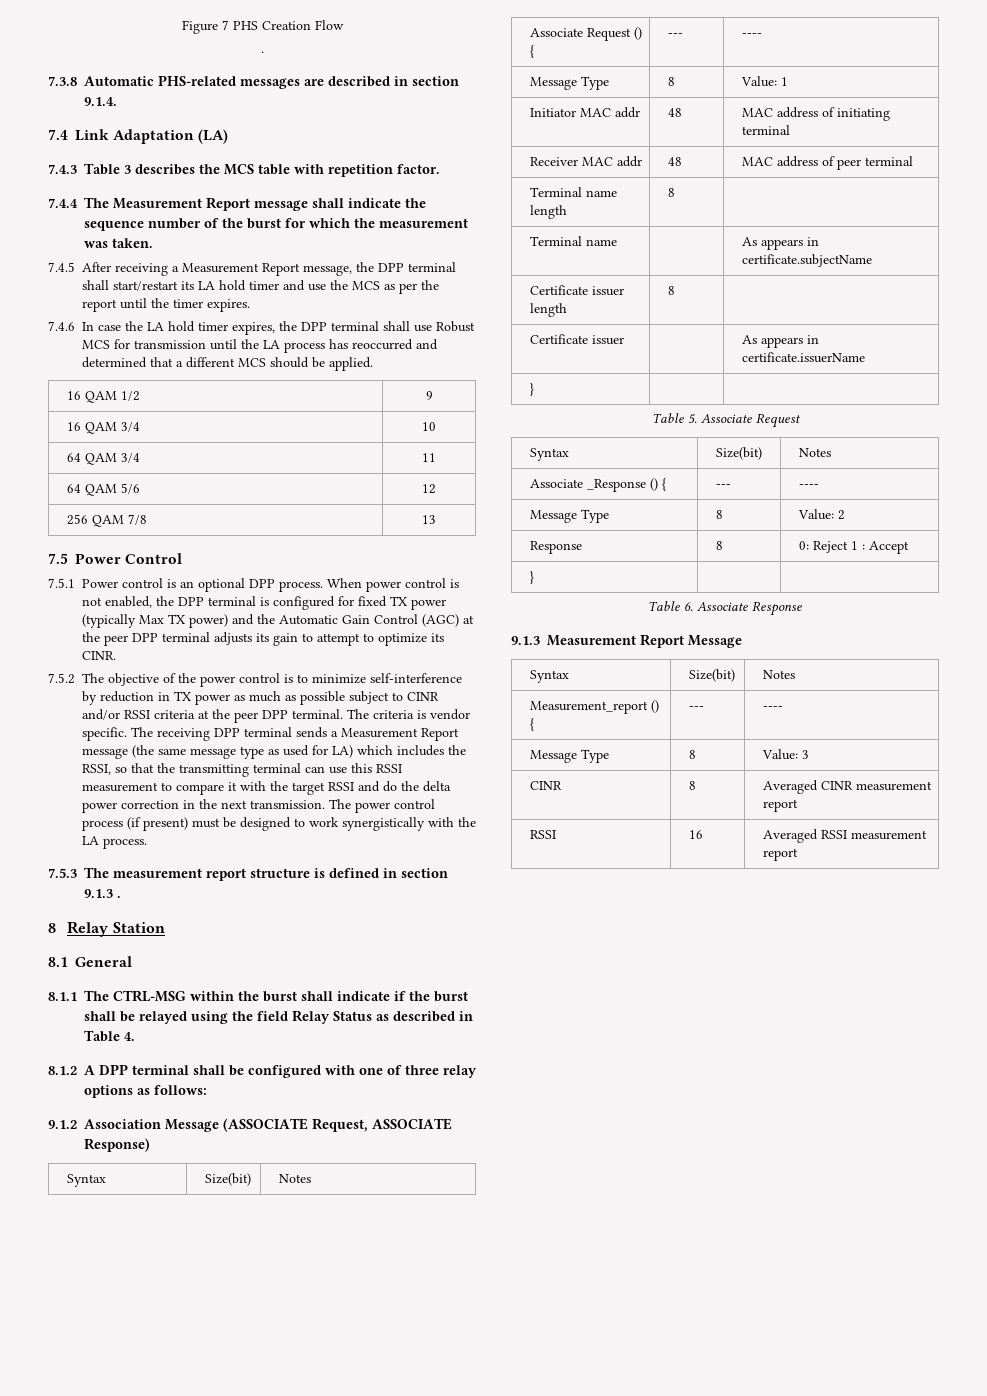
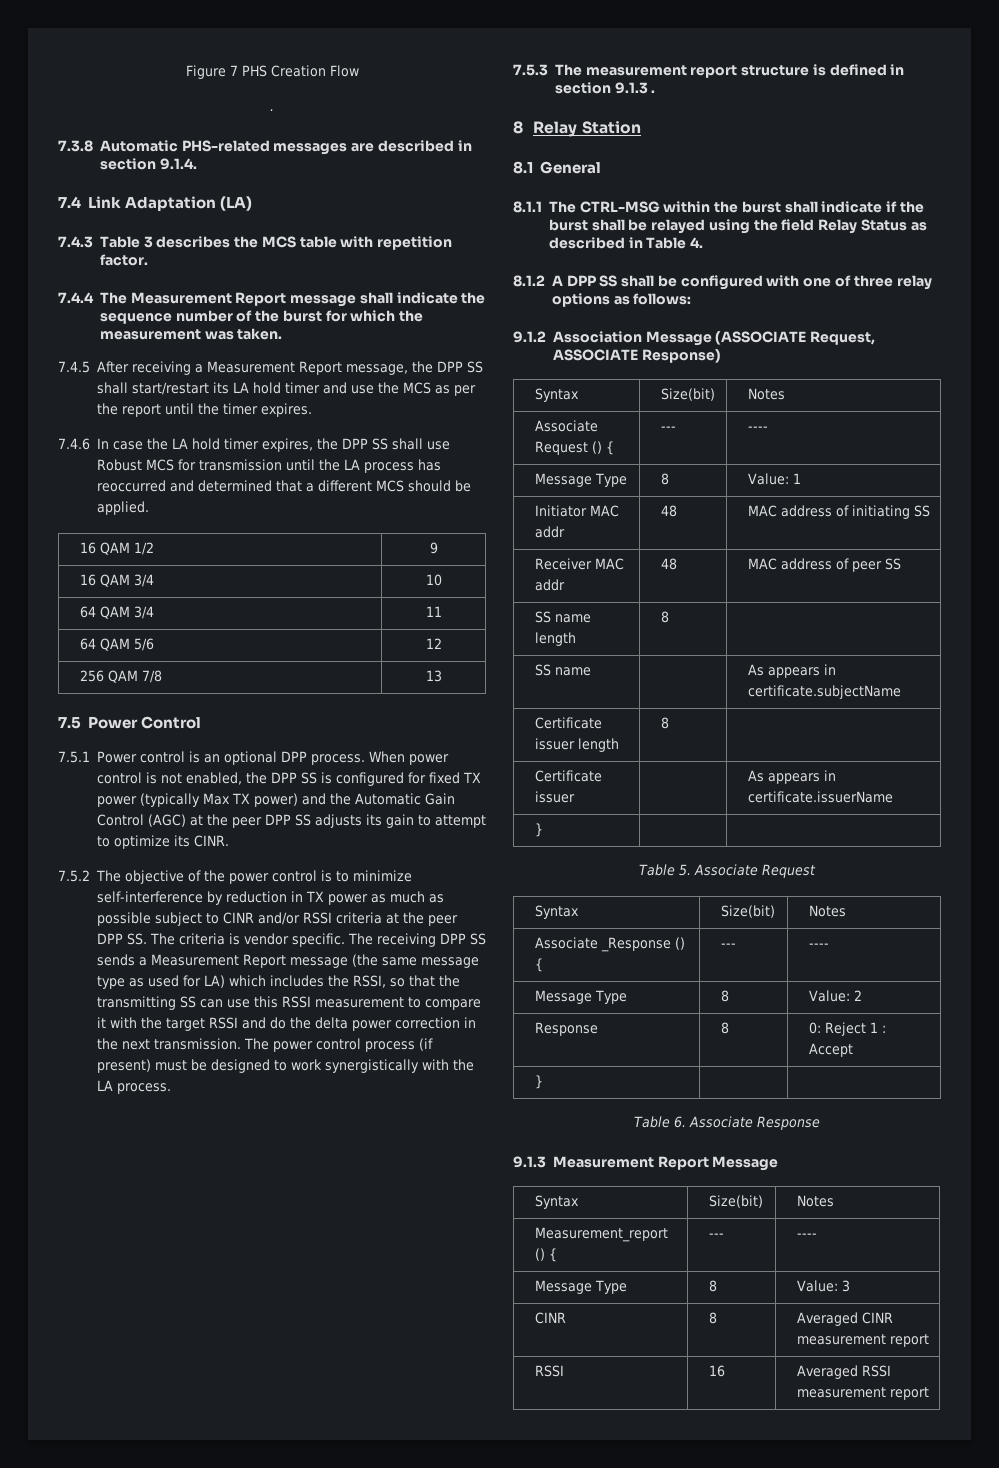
- 7.4.5 After receiving a Measurement Report message, the DPP terminal shall start/restart its LA hold timer and use the MCS as per the report until the timer expires.
+ 7.4.5 After receiving a Measurement Report message, the DPP SS shall start/restart its LA hold timer and use the MCS as per the report until the timer expires.
- 7.4.6 In case the LA hold timer expires, the DPP terminal shall use Robust MCS for transmission until the LA process has reoccurred and determined that a different MCS should be applied.
+ 7.4.6 In case the LA hold timer expires, the DPP SS shall use Robust MCS for transmission until the LA process has reoccurred and determined that a different MCS should be applied.
- When power control is not enabled, the DPP terminal is configured for fixed TX power (typically Max TX power) and the Automatic Gain Control (AGC) at the peer DPP terminal adjusts its gain to attempt to optimize its CINR.
+ When power control is not enabled, the DPP SS is configured for fixed TX power (typically Max TX power) and the Automatic Gain Control (AGC) at the peer DPP SS adjusts its gain to attempt to optimize its CINR.
- 7.5.2 The objective of the power control is to minimize self-interference by reduction in TX power as much as possible subject to CINR and/or RSSI criteria at the peer DPP terminal. The criteria is vendor specific.
+ 7.5.2 The objective of the power control is to minimize self-interference by reduction in TX power as much as possible subject to CINR and/or RSSI criteria at the peer DPP SS. The criteria is vendor specific.
- The receiving DPP terminal sends a Measurement Report message (the same message type as used for LA) which includes the RSSI, so that the transmitting terminal can use this RSSI measurement to compare it with the target RSSI and do the delta power correction in the next transmission.
+ The receiving DPP SS sends a Measurement Report message (the same message type as used for LA) which includes the RSSI, so that the transmitting SS can use this RSSI measurement to compare it with the target RSSI and do the delta power correction in the next transmission.
- 8.1.2 A DPP terminal shall be configured with one of three relay options as follows:
+ 8.1.2 A DPP SS shall be configured with one of three relay options as follows:
- Initiator MAC addr | 48 | MAC address of initiating terminal
+ Initiator MAC addr | 48 | MAC address of initiating SS
- Receiver MAC addr | 48 | MAC address of peer terminal
- Terminal name length | 8 |
+ Receiver MAC addr | 48 | MAC address of peer SS
+ SS name length | 8 |
- Terminal name | | As appears in certificate.subjectName
+ SS name | | As appears in certificate.subjectName

